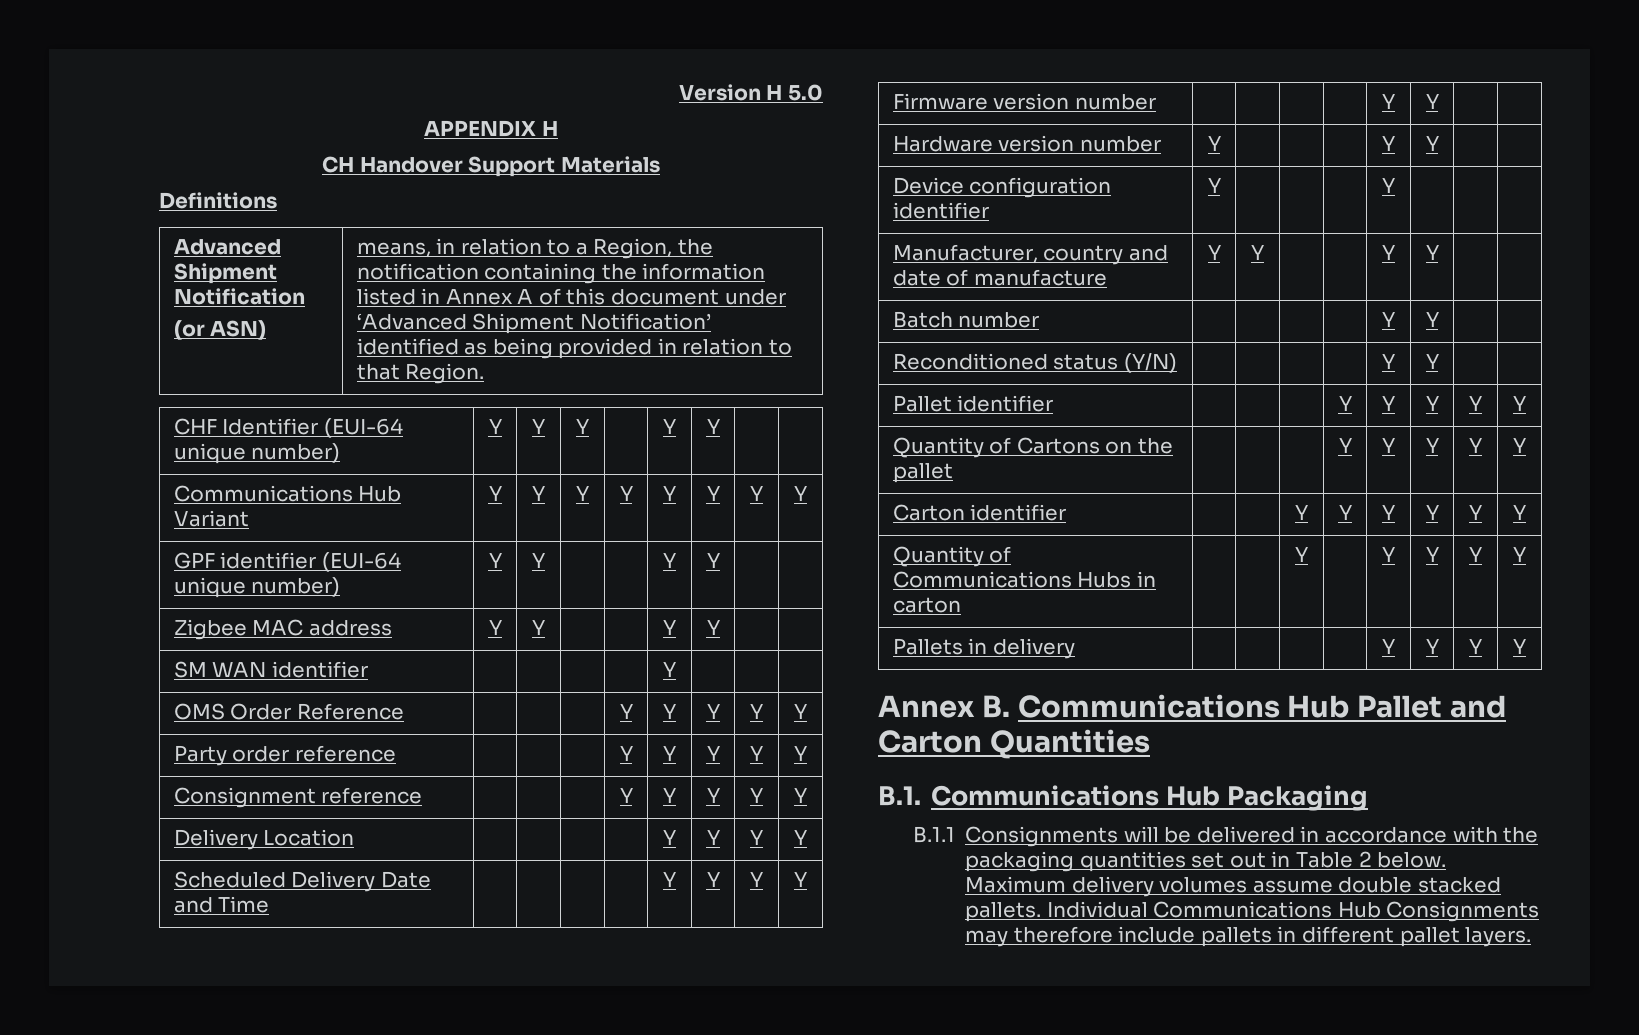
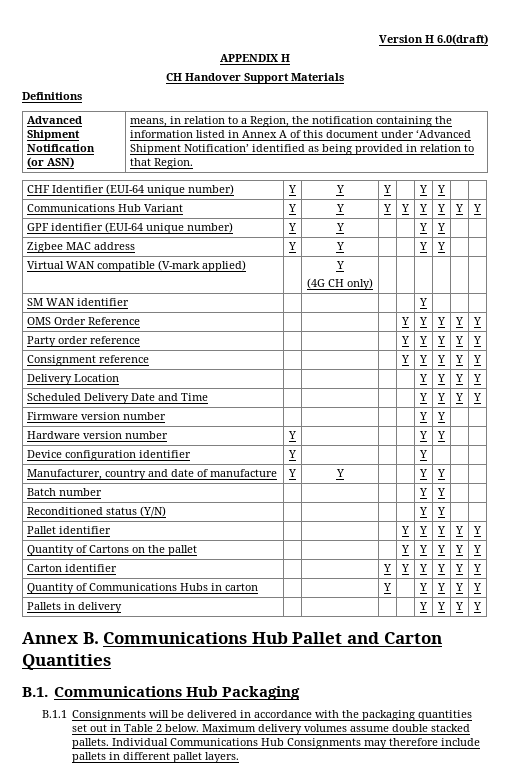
- Version H 5.0
+ Version H 6.0(draft)
+ Virtual WAN compatible (V-mark applied) | | Y
+ (4G CH only) | | | | | |

